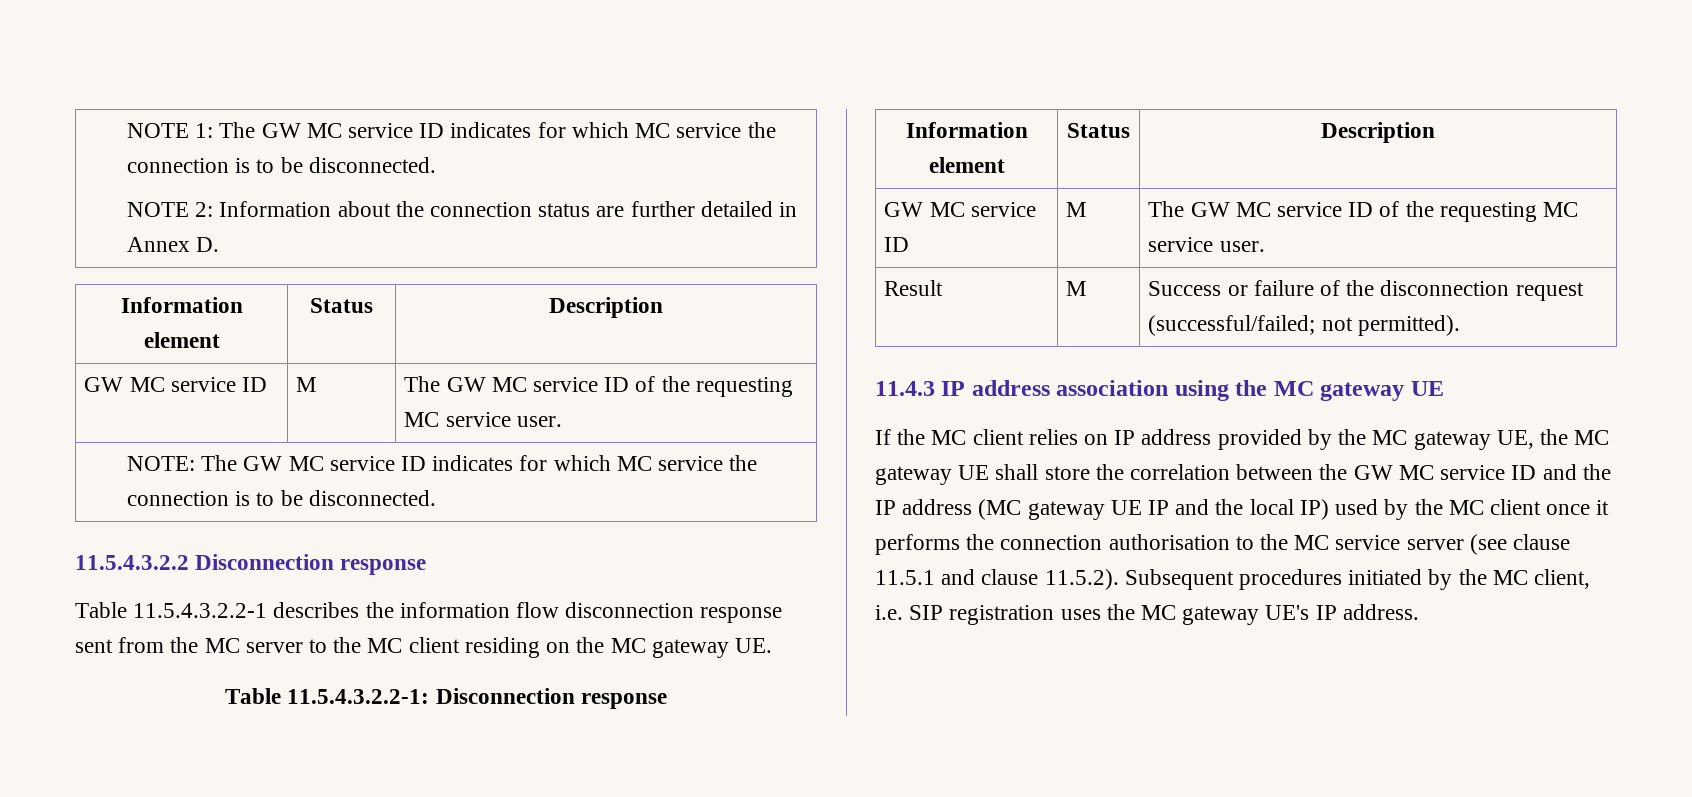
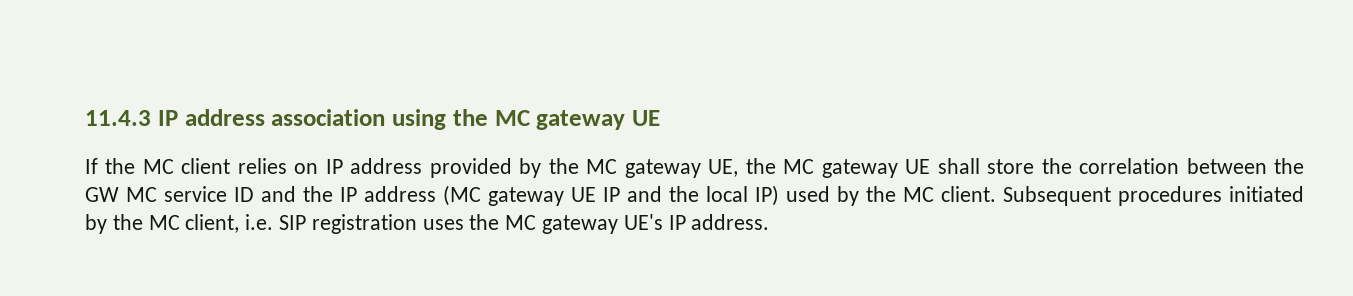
- NOTE 1: The GW MC service ID indicates for which MC service the connection is to be disconnected.
- NOTE 2: Information about the connection status are further detailed in Annex D.
- Information element | Status | Description
- GW MC service ID | M | The GW MC service ID of the requesting MC service user.
- NOTE: The GW MC service ID indicates for which MC service the connection is to be disconnected.
- 11.5.4.3.2.2 Disconnection response
- Table 11.5.4.3.2.2-1 describes the information flow disconnection response sent from the MC server to the MC client residing on the MC gateway UE.
- Table 11.5.4.3.2.2-1: Disconnection response
- Information element | Status | Description
- GW MC service ID | M | The GW MC service ID of the requesting MC service user.
- Result | M | Success or failure of the disconnection request (successful/failed; not permitted).
- If the MC client relies on IP address provided by the MC gateway UE, the MC gateway UE shall store the correlation between the GW MC service ID and the IP address (MC gateway UE IP and the local IP) used by the MC client once it performs the connection authorisation to the MC service server (see clause 11.5.1 and clause 11.5.2). Subsequent procedures initiated by the MC client, i.e. SIP registration uses the MC gateway UE's IP address.
+ If the MC client relies on IP address provided by the MC gateway UE, the MC gateway UE shall store the correlation between the GW MC service ID and the IP address (MC gateway UE IP and the local IP) used by the MC client. Subsequent procedures initiated by the MC client, i.e. SIP registration uses the MC gateway UE's IP address.

